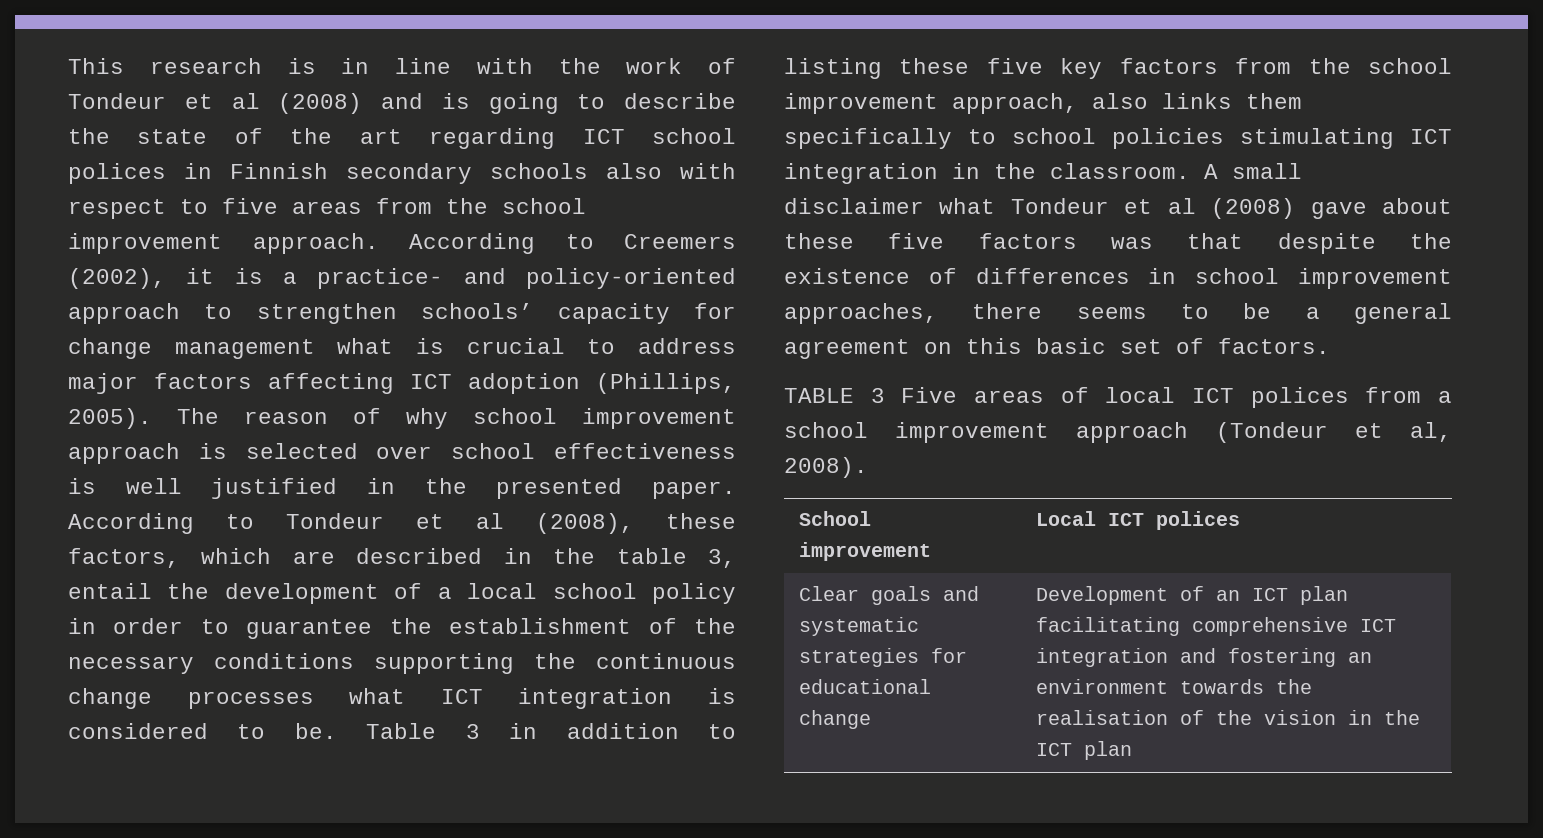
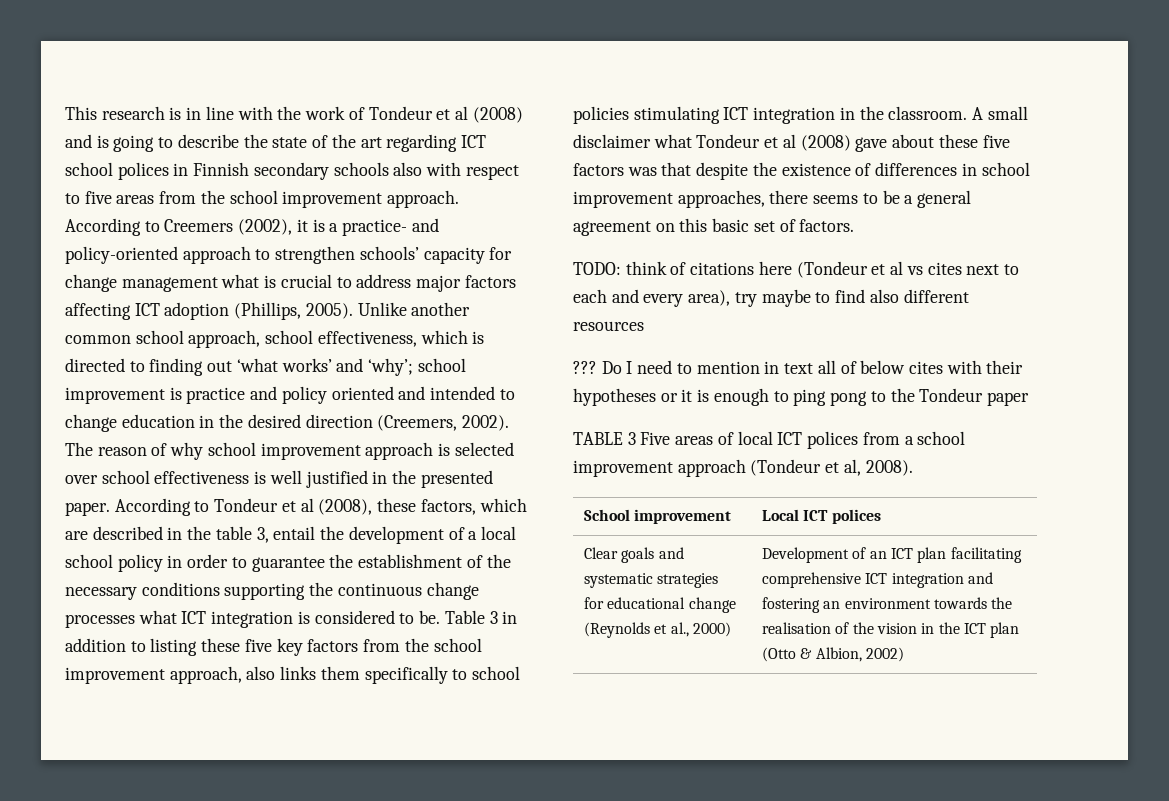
+ Unlike another common school approach, school effectiveness, which is directed to finding out ‘what works’ and ‘why’; school improvement is practice and policy oriented and intended to change education in the desired direction (Creemers, 2002).
+ TODO: think of citations here (Tondeur et al vs cites next to each and every area), try maybe to find also different resources
+ ??? Do I need to mention in text all of below cites with their hypotheses or it is enough to ping pong to the Tondeur paper
- Clear goals and systematic strategies for educational change | Development of an ICT plan facilitating comprehensive ICT integration and fostering an environment towards the realisation of the vision in the ICT plan
+ Clear goals and systematic strategies for educational change (Reynolds et al., 2000) | Development of an ICT plan facilitating comprehensive ICT integration and fostering an environment towards the realisation of the vision in the ICT plan (Otto & Albion, 2002)

